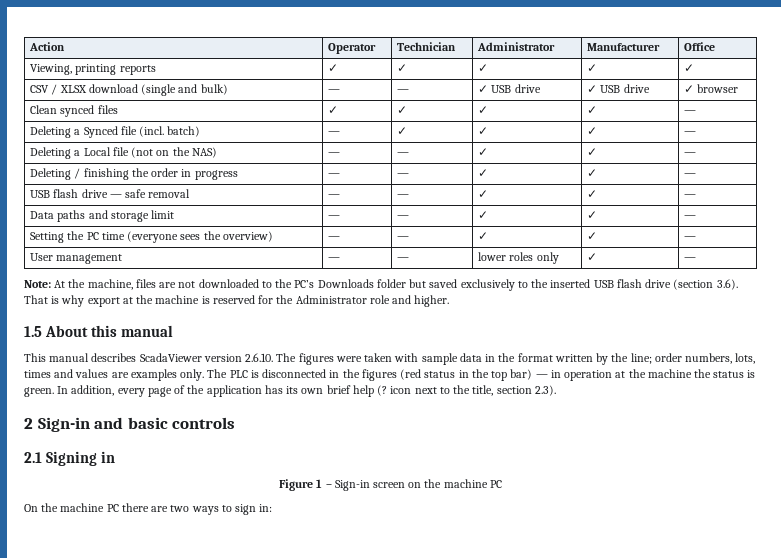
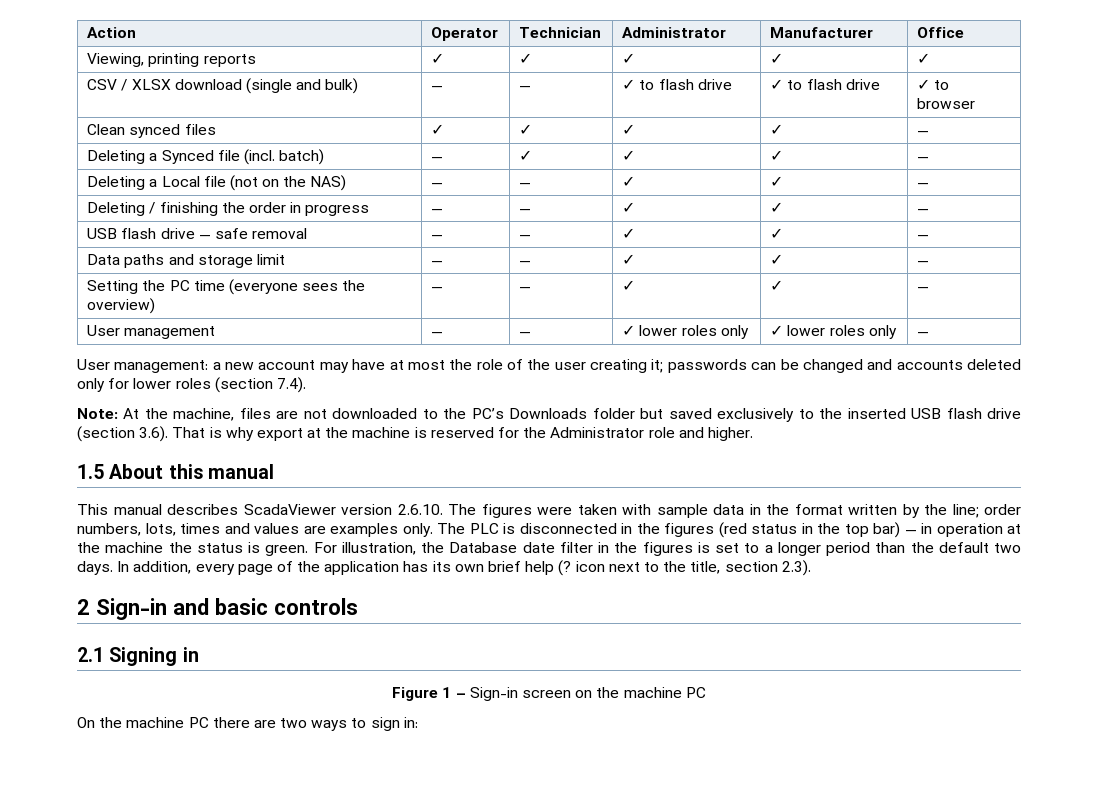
- CSV / XLSX download (single and bulk) | — | — | ✓ USB drive | ✓ USB drive | ✓ browser
+ CSV / XLSX download (single and bulk) | — | — | ✓ to flash drive | ✓ to flash drive | ✓ to browser
- User management | — | — | lower roles only | ✓ | —
+ User management | — | — | ✓ lower roles only | ✓ lower roles only | —
+ User management: a new account may have at most the role of the user creating it; passwords can be changed and accounts deleted only for lower roles (section 7.4).
+ For illustration, the Database date filter in the figures is set to a longer period than the default two days.

